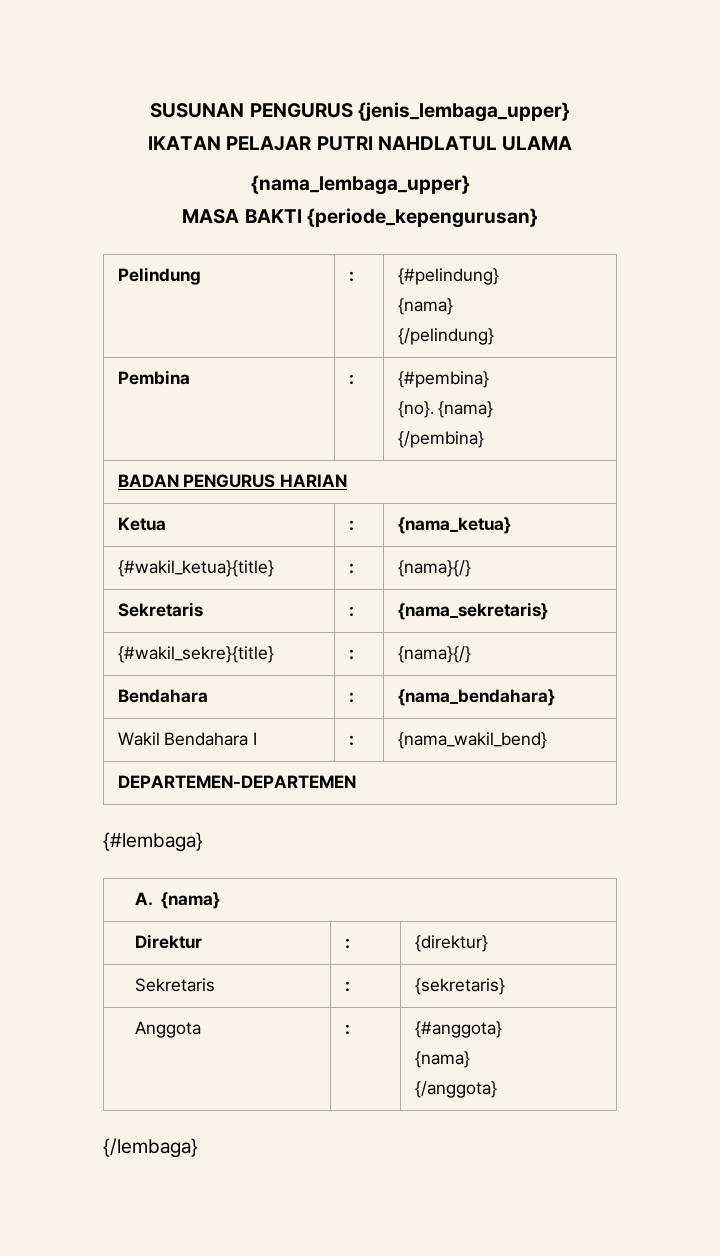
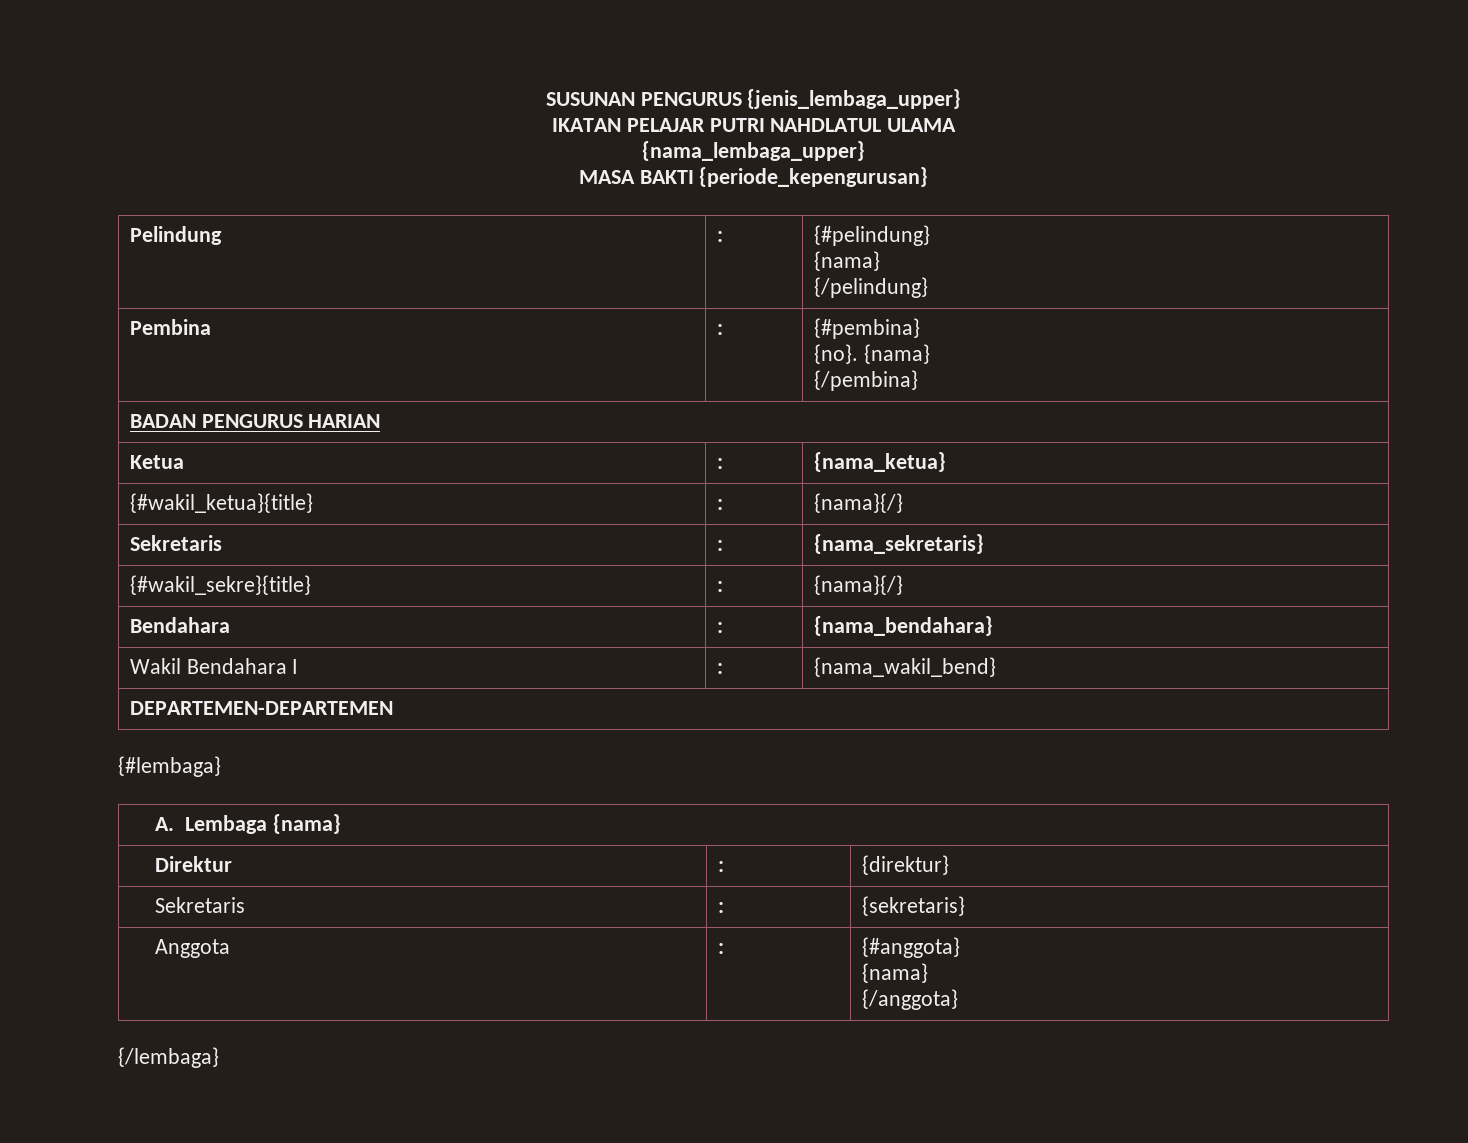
- A. {nama}
+ A. Lembaga {nama}

